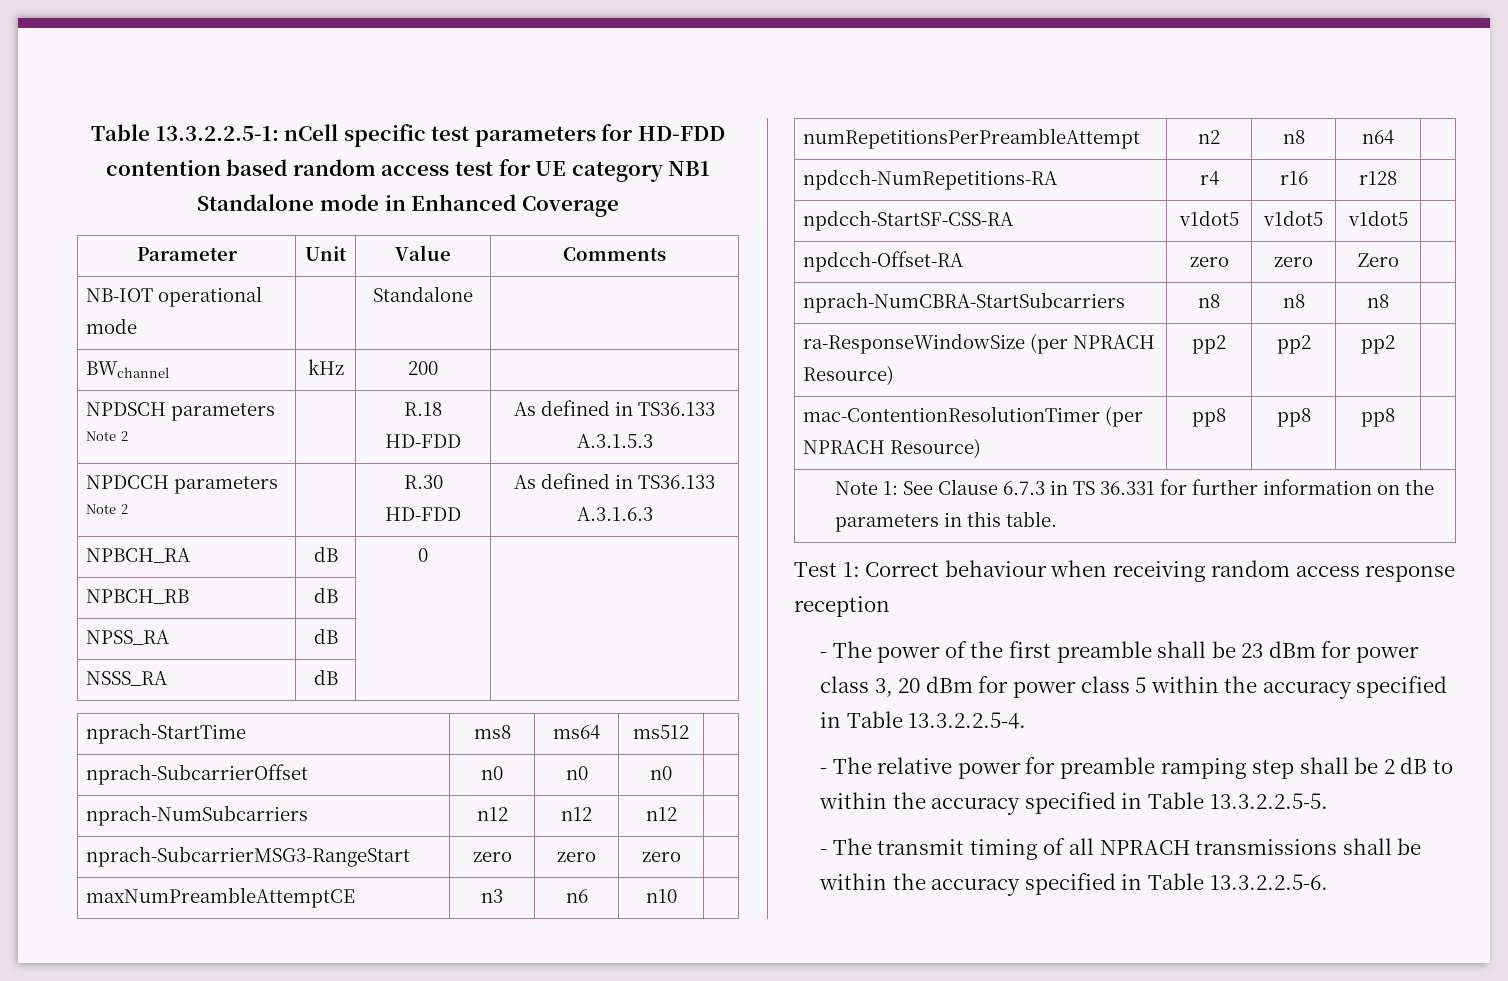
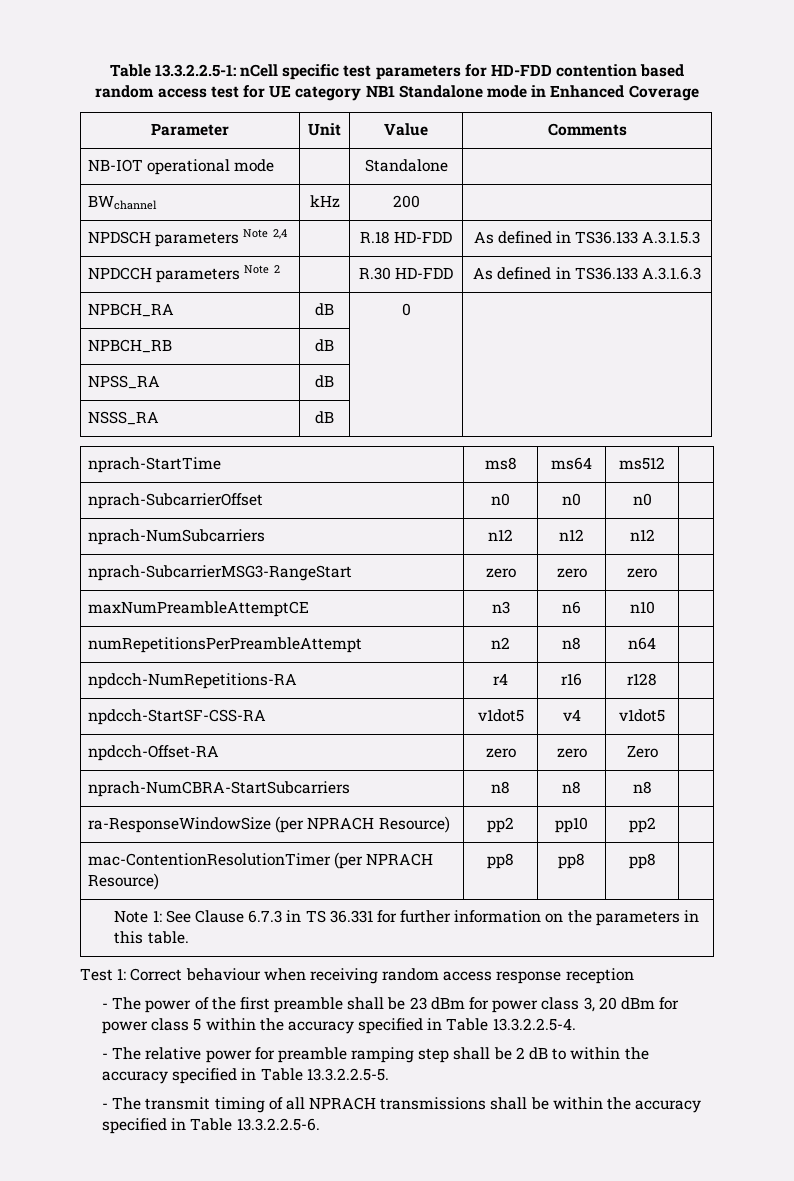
- NPDSCH parameters Note 2 | | R.18 HD-FDD | As defined in TS36.133 A.3.1.5.3
+ NPDSCH parameters Note 2,4 | | R.18 HD-FDD | As defined in TS36.133 A.3.1.5.3
- npdcch-StartSF-CSS-RA | v1dot5 | v1dot5 | v1dot5 |
+ npdcch-StartSF-CSS-RA | v1dot5 | v4 | v1dot5 |
- ra-ResponseWindowSize (per NPRACH Resource) | pp2 | pp2 | pp2 |
+ ra-ResponseWindowSize (per NPRACH Resource) | pp2 | pp10 | pp2 |

